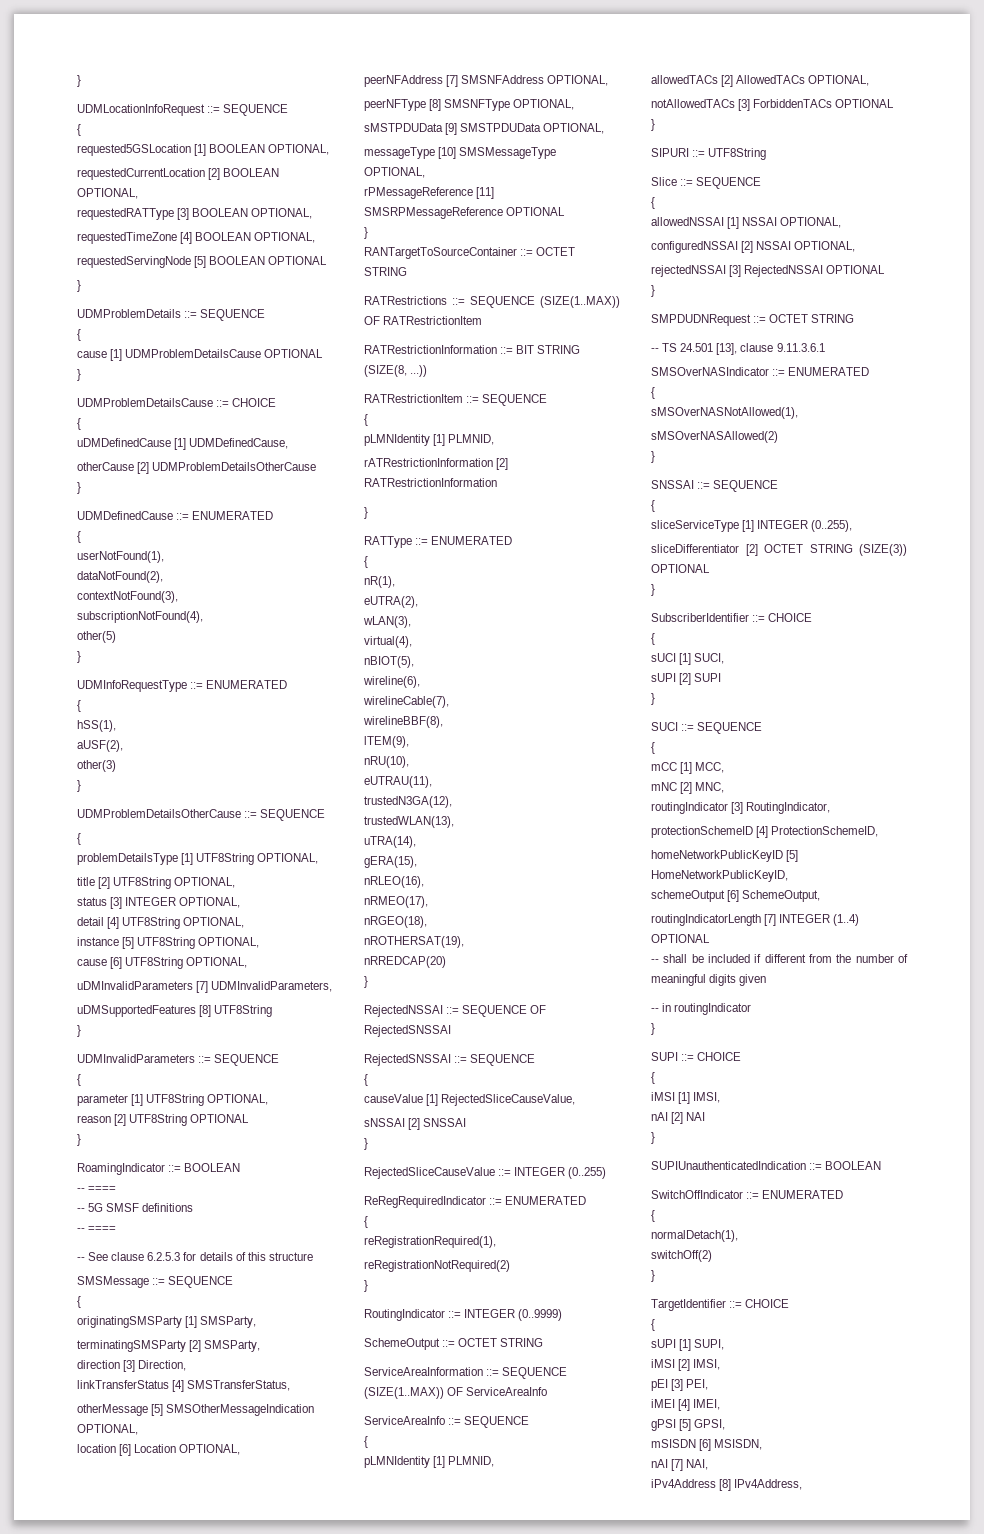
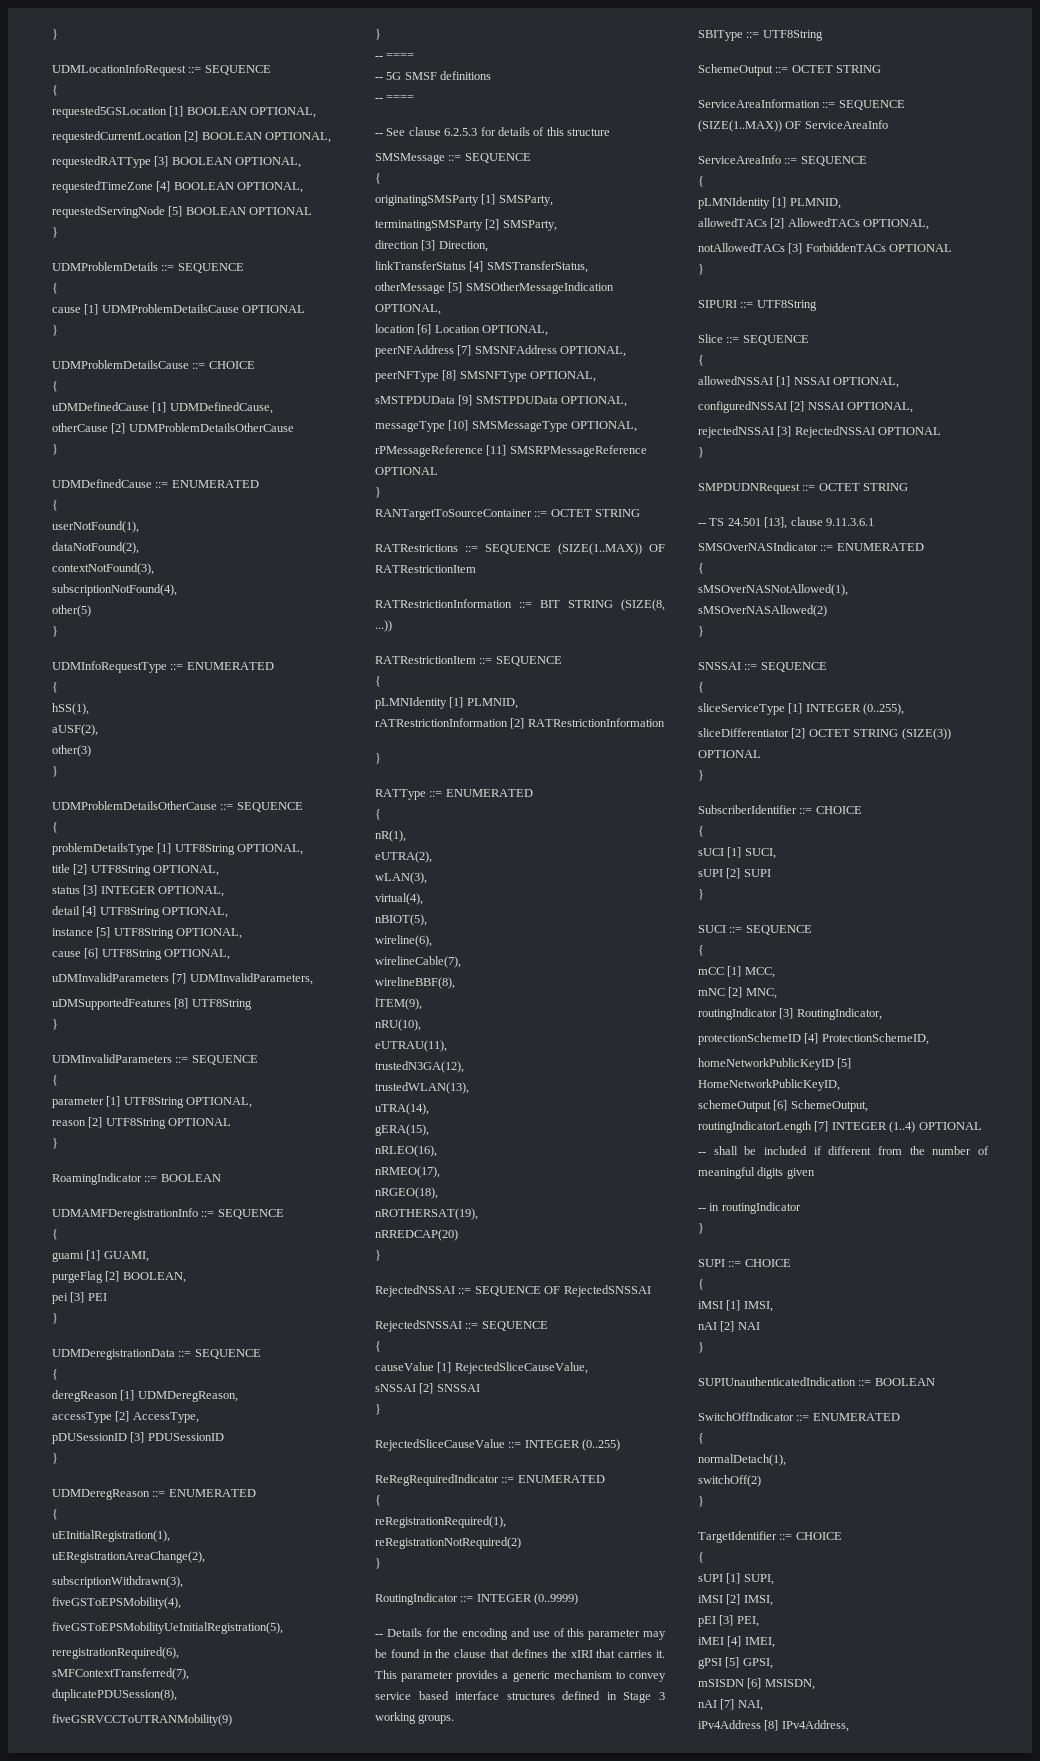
+ UDMAMFDeregistrationInfo ::= SEQUENCE
+ {
+ guami [1] GUAMI,
+ purgeFlag [2] BOOLEAN,
+ pei [3] PEI
+ }
+ UDMDeregistrationData ::= SEQUENCE
+ {
+ deregReason [1] UDMDeregReason,
+ accessType [2] AccessType,
+ pDUSessionID [3] PDUSessionID
+ }
+ UDMDeregReason ::= ENUMERATED
+ {
+ uEInitialRegistration(1),
+ uERegistrationAreaChange(2),
+ subscriptionWithdrawn(3),
+ fiveGSToEPSMobility(4),
+ fiveGSToEPSMobilityUeInitialRegistration(5),
+ reregistrationRequired(6),
+ sMFContextTransferred(7),
+ duplicatePDUSession(8),
+ fiveGSRVCCToUTRANMobility(9)
+ }
+ -- Details for the encoding and use of this parameter may be found in the clause that defines the xIRI that carries it. This parameter provides a generic mechanism to convey service based interface structures defined in Stage 3 working groups.
+ SBIType ::= UTF8String

